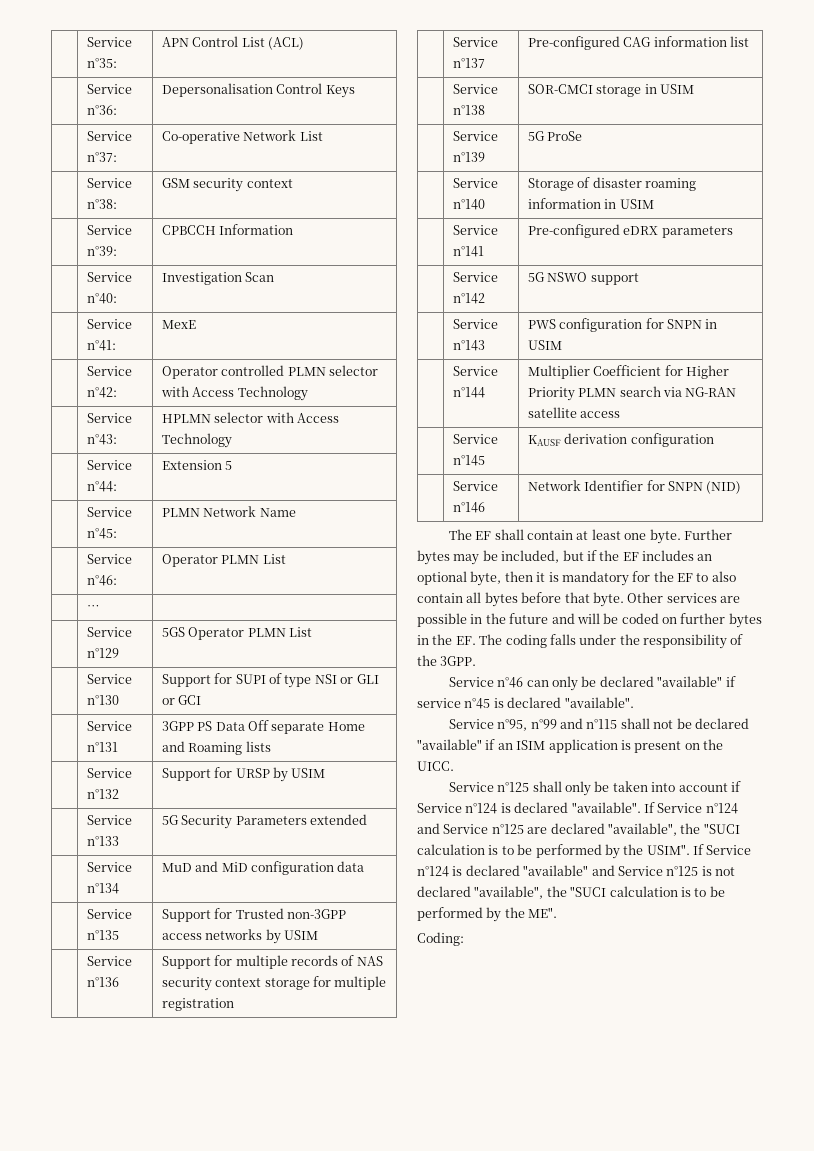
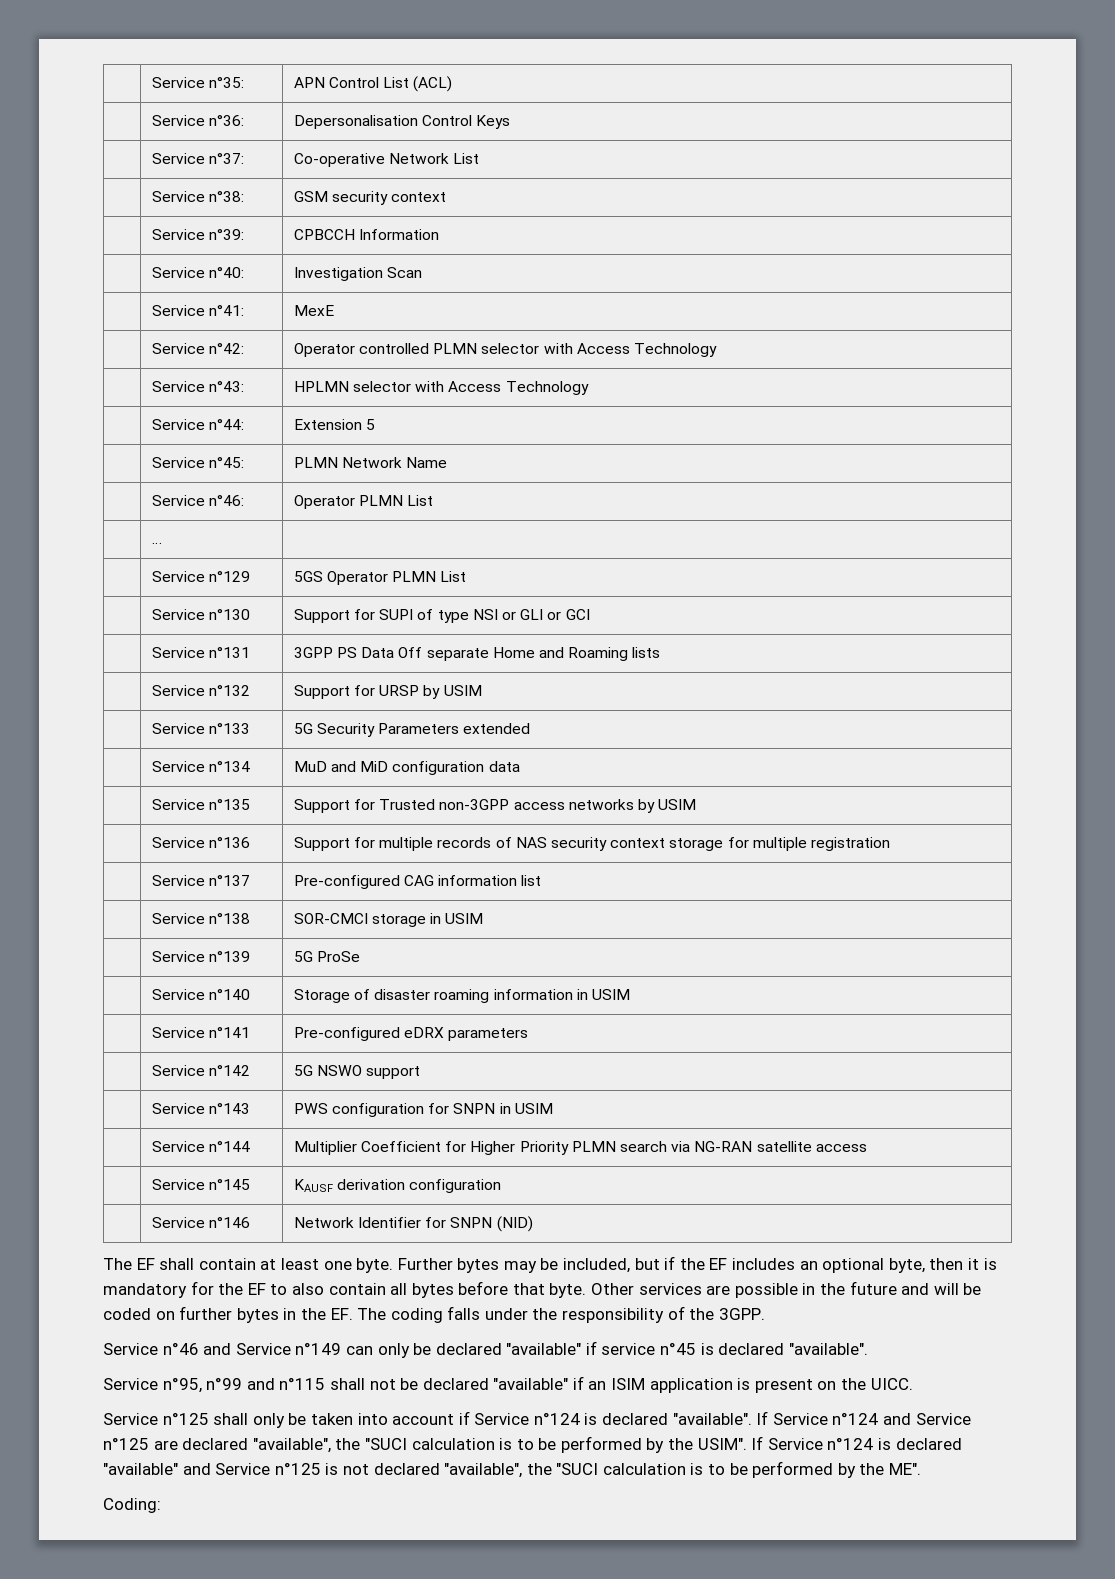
- Service n°46 can only be declared "available" if service n°45 is declared "available".
+ Service n°46 and Service n°149 can only be declared "available" if service n°45 is declared "available".

